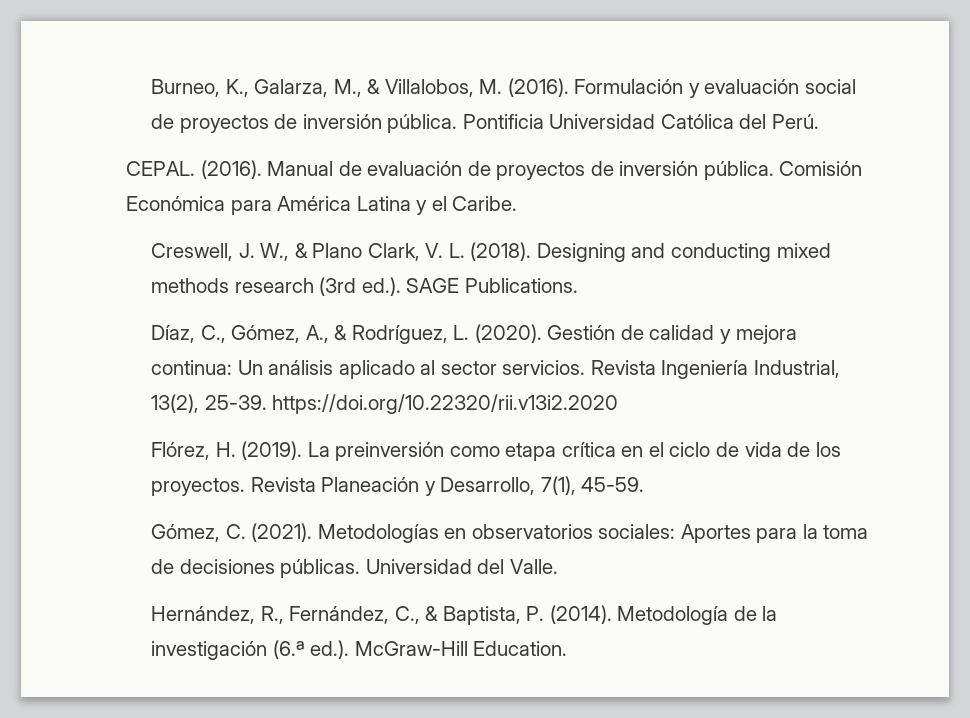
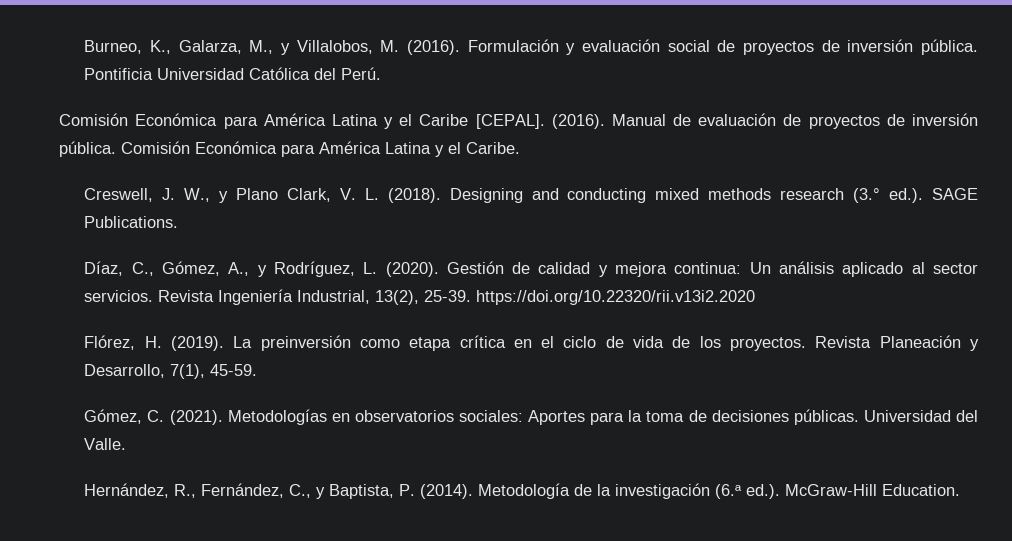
- Burneo, K., Galarza, M., & Villalobos, M. (2016).
+ Burneo, K., Galarza, M., y Villalobos, M. (2016).
- CEPAL.
+ Comisión Económica para América Latina y el Caribe [CEPAL].
- Creswell, J. W., & Plano Clark, V. L. (2018).
+ Creswell, J. W., y Plano Clark, V. L. (2018).
- Designing and conducting mixed methods research (3rd ed.). SAGE Publications.
+ Designing and conducting mixed methods research (3.° ed.). SAGE Publications.
- Díaz, C., Gómez, A., & Rodríguez, L. (2020).
+ Díaz, C., Gómez, A., y Rodríguez, L. (2020).
- Hernández, R., Fernández, C., & Baptista, P. (2014).
+ Hernández, R., Fernández, C., y Baptista, P. (2014).

